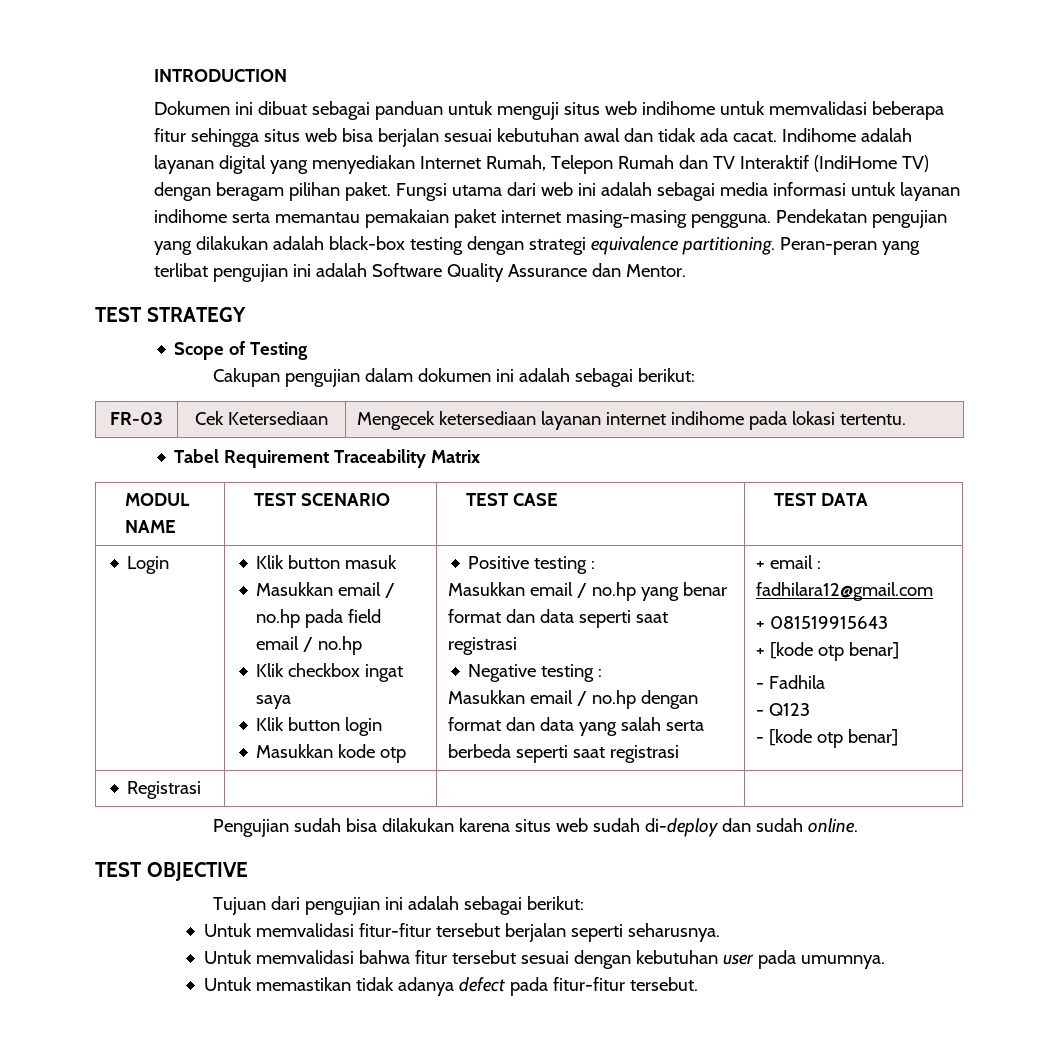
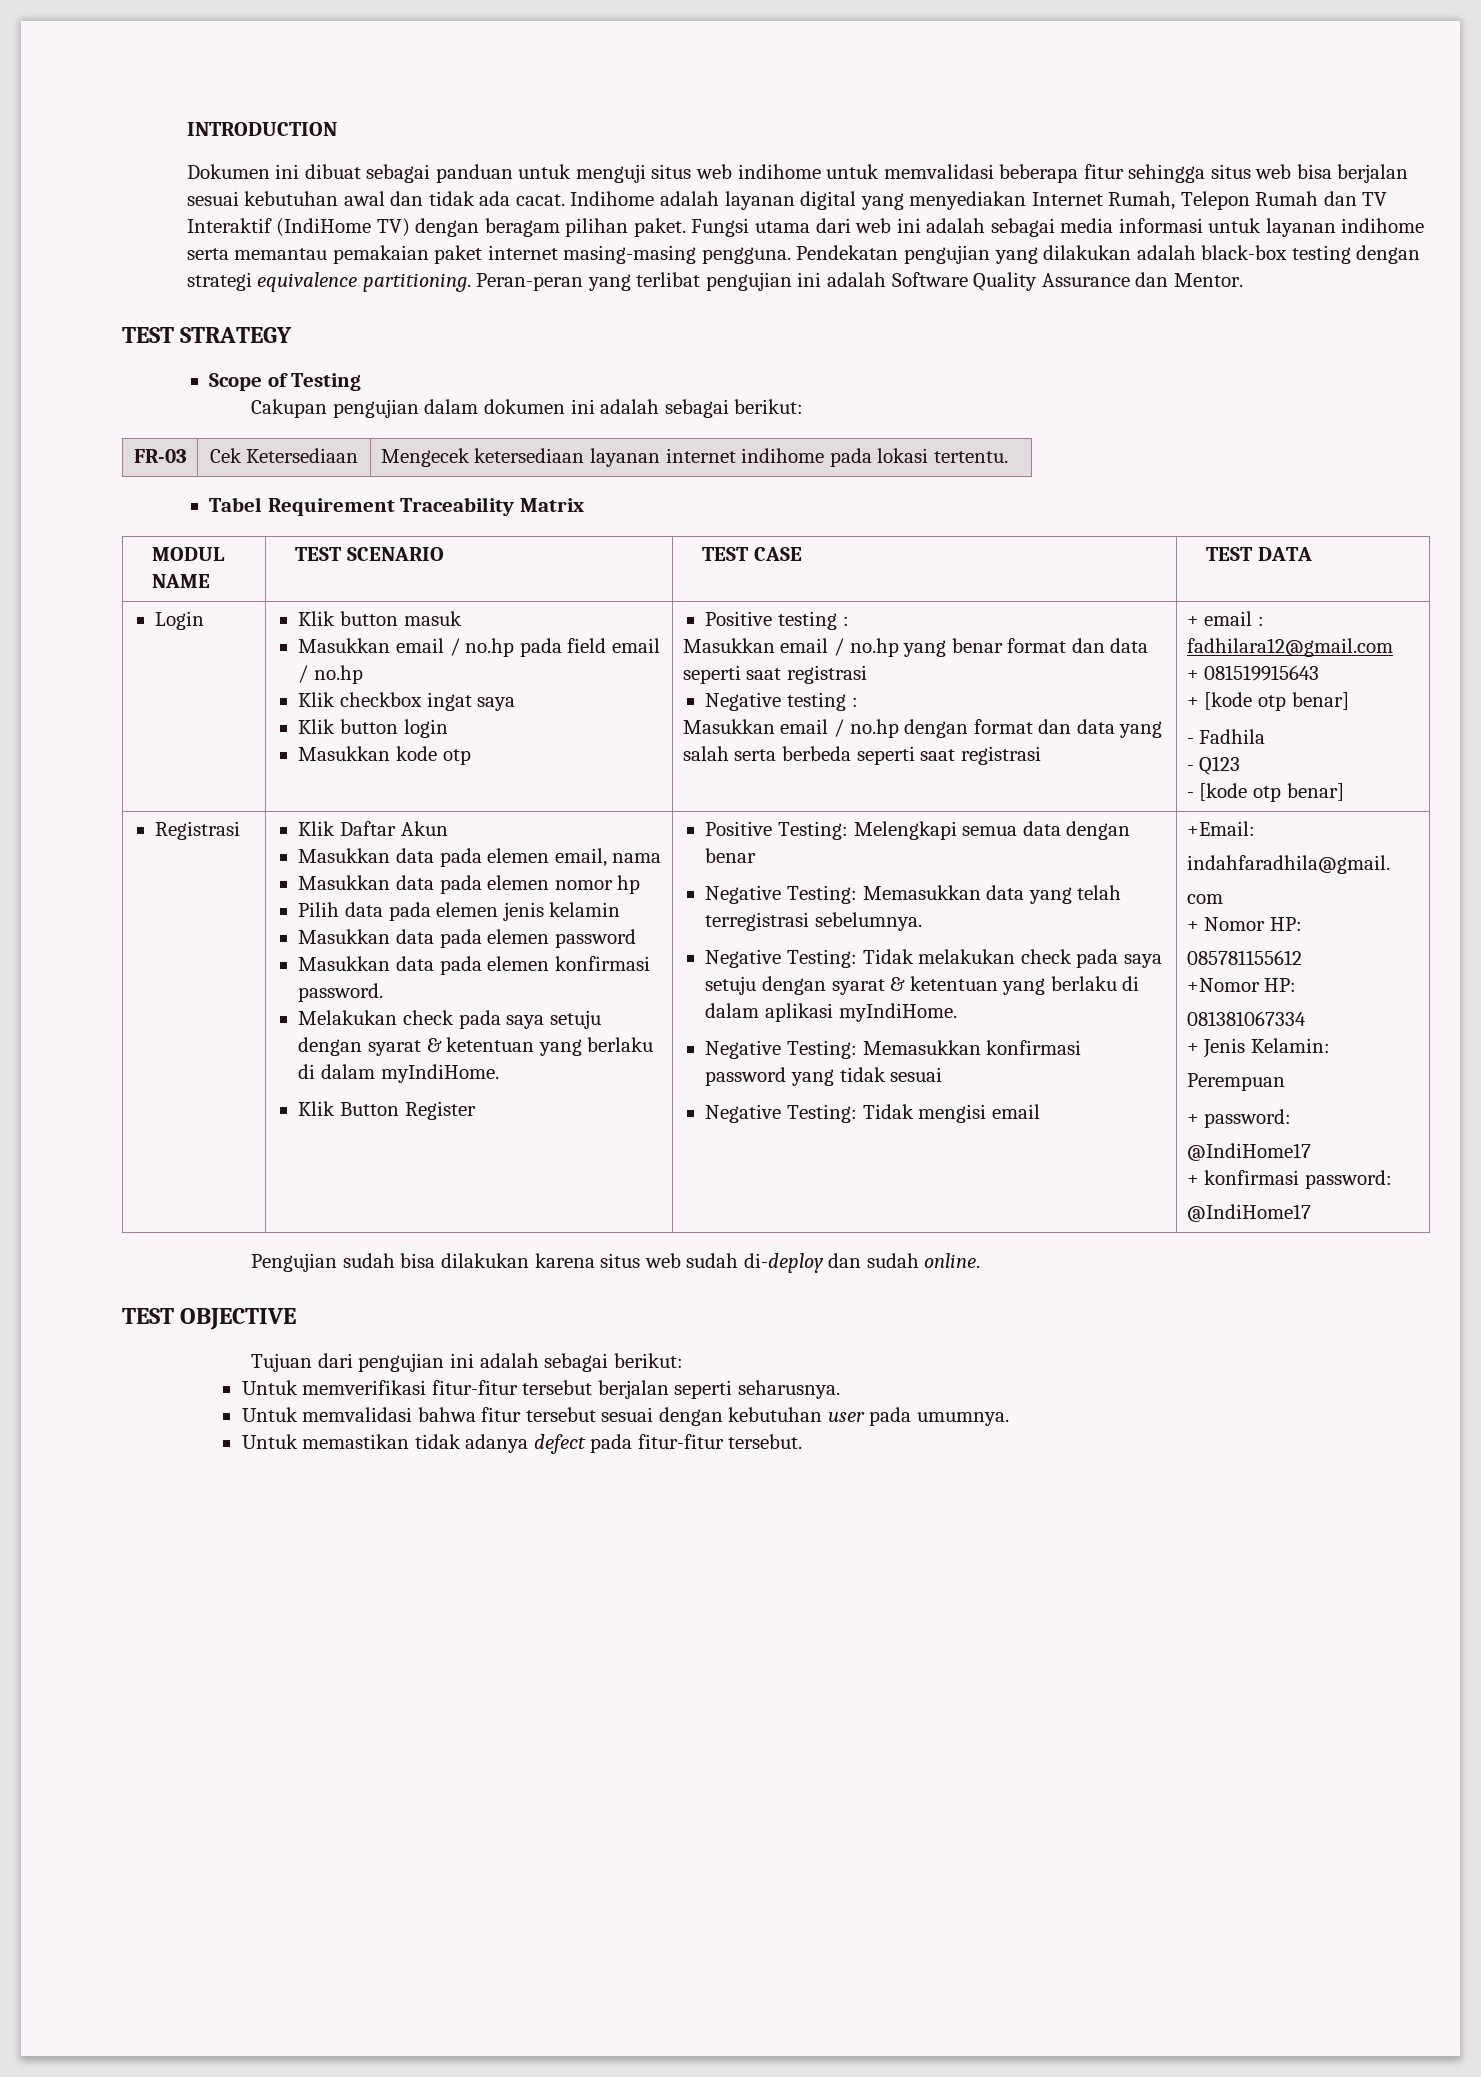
+ Klik Daftar Akun
+ Masukkan data pada elemen email, nama
+ Masukkan data pada elemen nomor hp
+ Pilih data pada elemen jenis kelamin
+ Masukkan data pada elemen password
+ Masukkan data pada elemen konfirmasi password.
+ Melakukan check pada saya setuju dengan syarat & ketentuan yang berlaku di dalam myIndiHome.
+ Klik Button Register | Positive Testing: Melengkapi semua data dengan benar
+ Negative Testing: Memasukkan data yang telah terregistrasi sebelumnya.
+ Negative Testing: Tidak melakukan check pada saya setuju dengan syarat & ketentuan yang berlaku di dalam aplikasi myIndiHome.
+ Negative Testing: Memasukkan konfirmasi password yang tidak sesuai
+ Negative Testing: Tidak mengisi email | +Email:
+ indahfaradhila@gmail.
+ com
+ + Nomor HP:
+ 085781155612
+ +Nomor HP:
+ 081381067334
+ + Jenis Kelamin:
+ Perempuan
+ + password:
+ @IndiHome17
+ + konfirmasi password:
+ @IndiHome17
- Untuk memvalidasi fitur-fitur tersebut berjalan seperti seharusnya.
+ Untuk memverifikasi fitur-fitur tersebut berjalan seperti seharusnya.

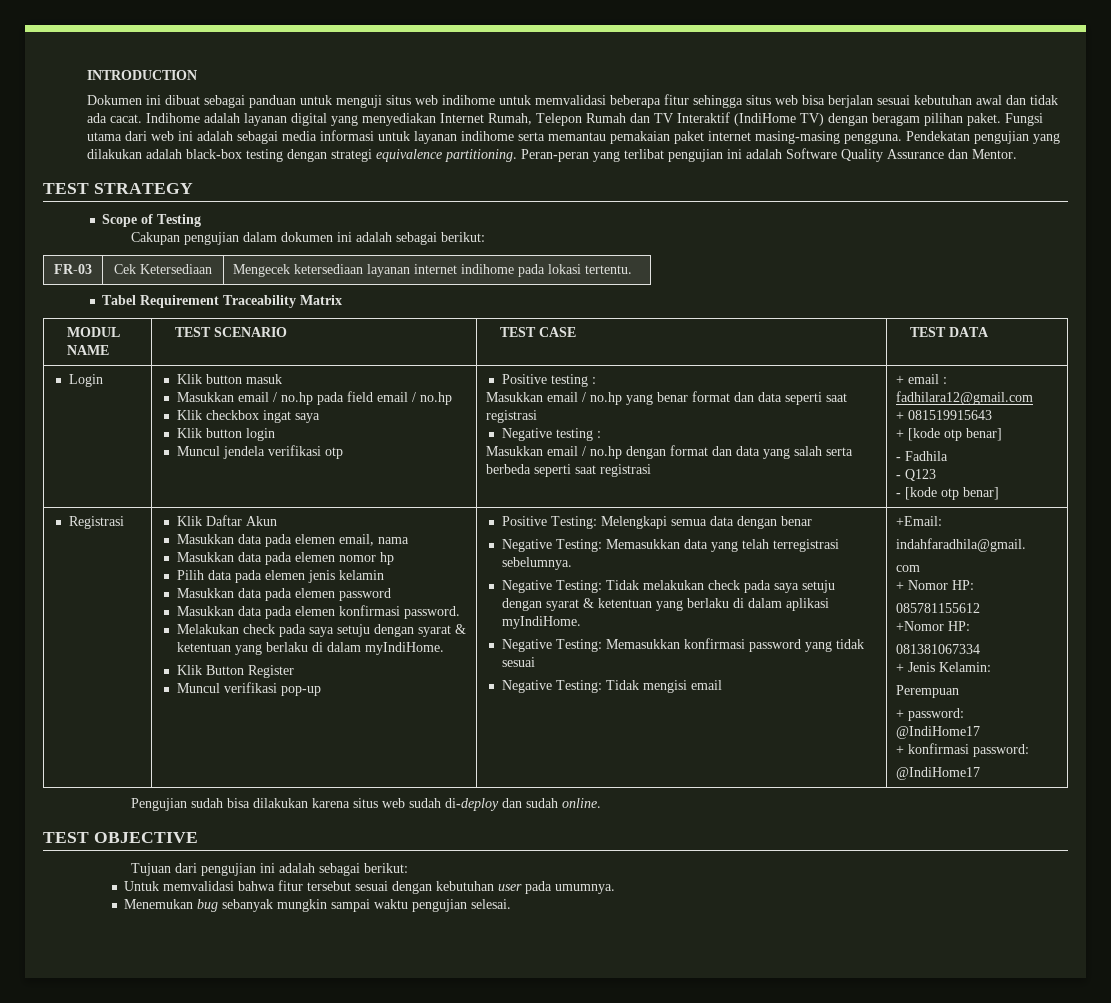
- Masukkan kode otp
+ Muncul jendela verifikasi otp
+ Muncul verifikasi pop-up
- Untuk memverifikasi fitur-fitur tersebut berjalan seperti seharusnya.
- Untuk memastikan tidak adanya defect pada fitur-fitur tersebut.
+ Menemukan bug sebanyak mungkin sampai waktu pengujian selesai.

